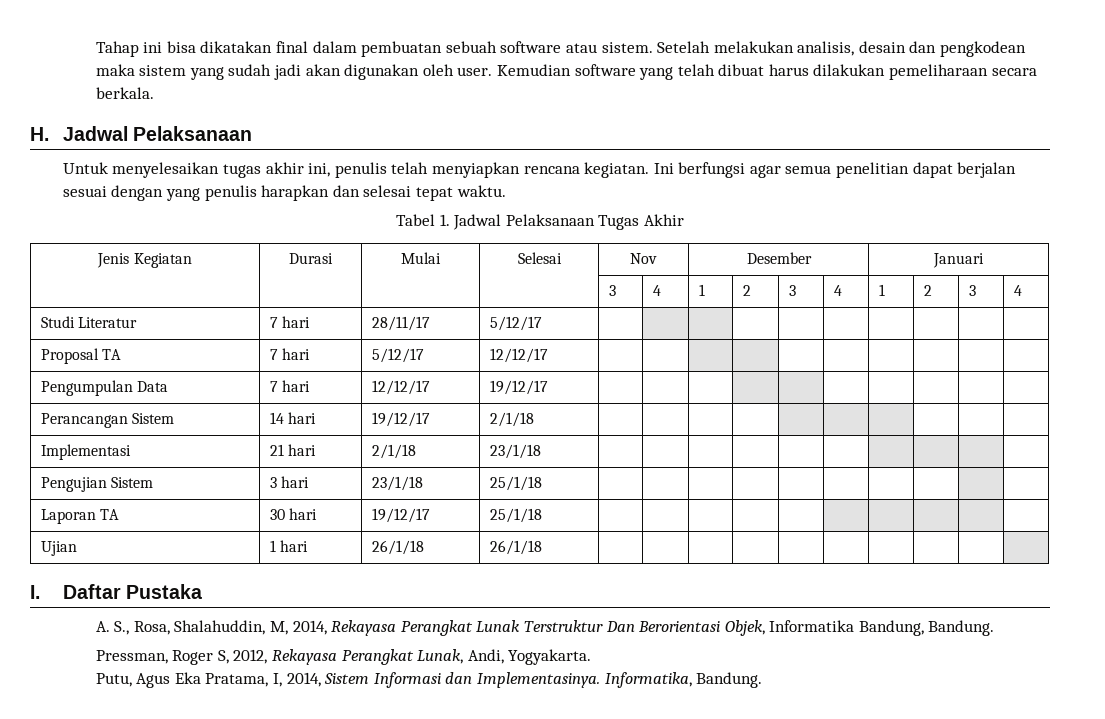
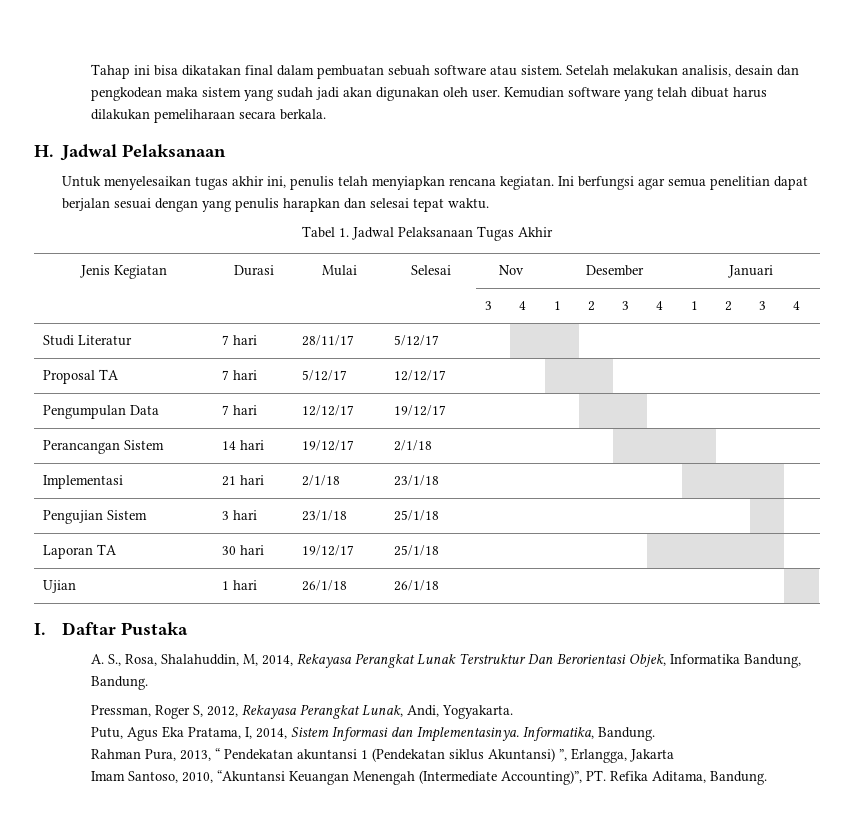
+ Rahman Pura, 2013, “ Pendekatan akuntansi 1 (Pendekatan siklus Akuntansi) ”, Erlangga, Jakarta
+ Imam Santoso, 2010, “Akuntansi Keuangan Menengah (Intermediate Accounting)”, PT. Refika Aditama, Bandung.

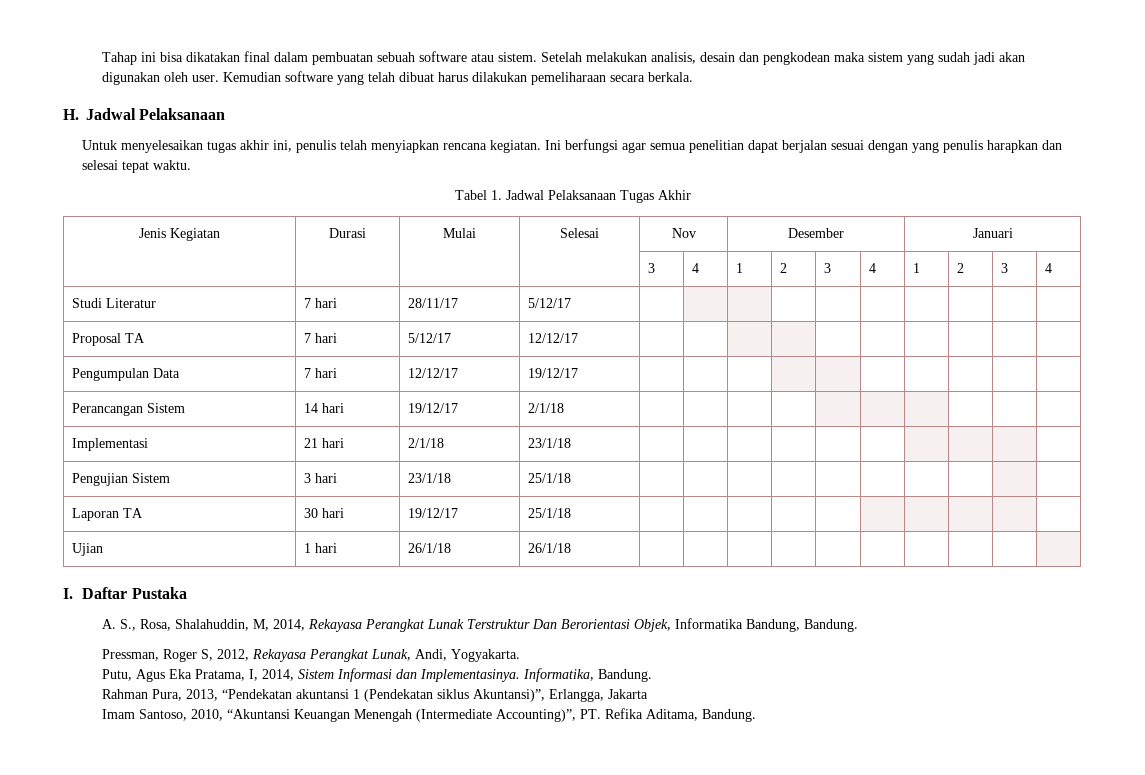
- Rahman Pura, 2013, “ Pendekatan akuntansi 1 (Pendekatan siklus Akuntansi) ”, Erlangga, Jakarta
+ Rahman Pura, 2013, “Pendekatan akuntansi 1 (Pendekatan siklus Akuntansi)”, Erlangga, Jakarta

